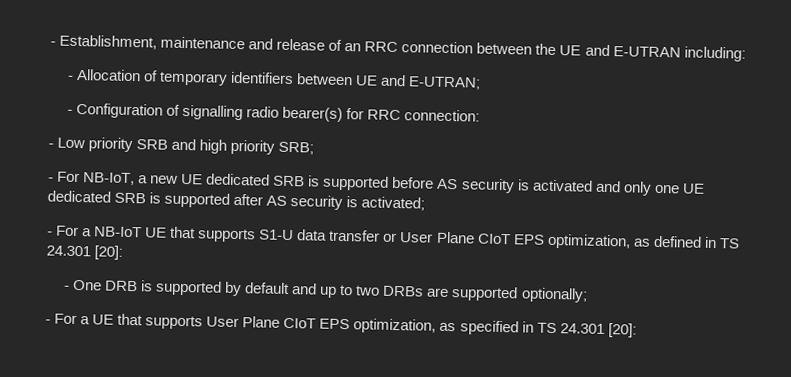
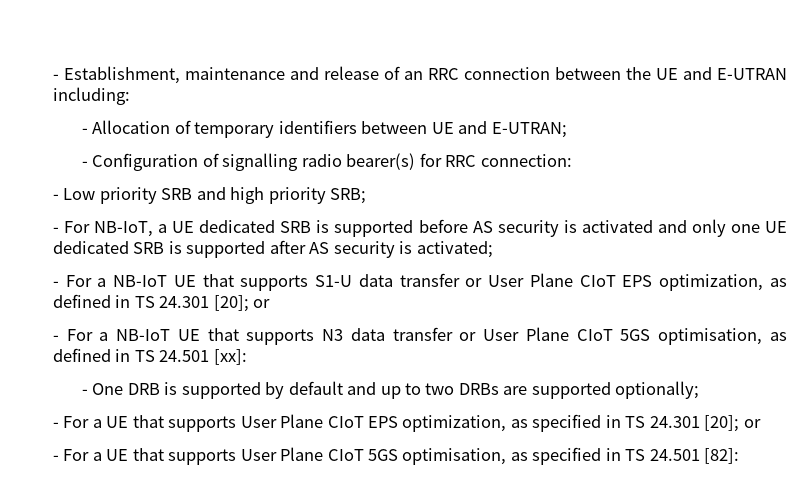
- - For NB-IoT, a new UE dedicated SRB is supported before AS security is activated and only one UE dedicated SRB is supported after AS security is activated;
+ - For NB-IoT, a UE dedicated SRB is supported before AS security is activated and only one UE dedicated SRB is supported after AS security is activated;
- - For a NB-IoT UE that supports S1-U data transfer or User Plane CIoT EPS optimization, as defined in TS 24.301 [20]:
+ - For a NB-IoT UE that supports S1-U data transfer or User Plane CIoT EPS optimization, as defined in TS 24.301 [20]; or
+ - For a NB-IoT UE that supports N3 data transfer or User Plane CIoT 5GS optimisation, as defined in TS 24.501 [xx]:
- - For a UE that supports User Plane CIoT EPS optimization, as specified in TS 24.301 [20]:
+ - For a UE that supports User Plane CIoT EPS optimization, as specified in TS 24.301 [20]; or
+ - For a UE that supports User Plane CIoT 5GS optimisation, as specified in TS 24.501 [82]:

